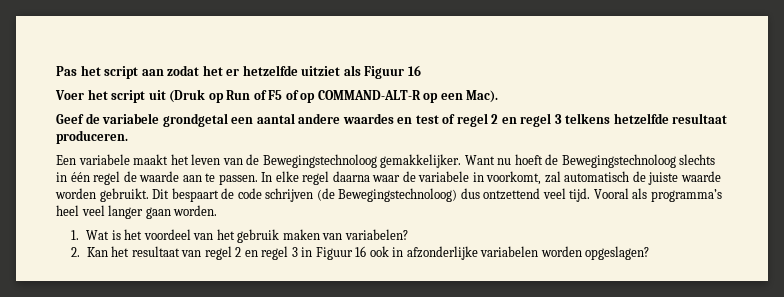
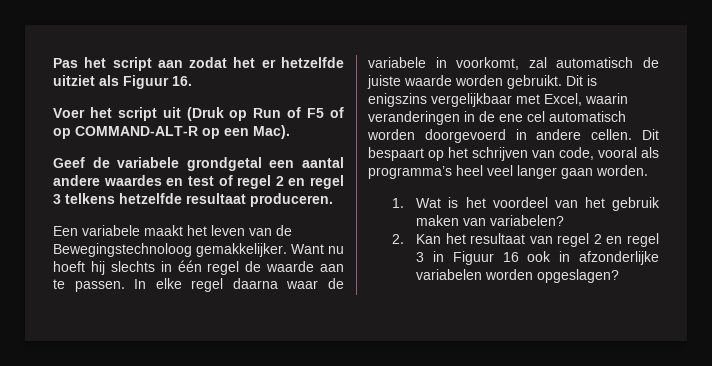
- Pas het script aan zodat het er hetzelfde uitziet als Figuur 16
+ Pas het script aan zodat het er hetzelfde uitziet als Figuur 16.
- Want nu hoeft de Bewegingstechnoloog slechts in één regel de waarde aan te passen.
+ Want nu hoeft hij slechts in één regel de waarde aan te passen.
- Dit bespaart de code schrijven (de Bewegingstechnoloog) dus ontzettend veel tijd. Vooral als programma’s heel veel langer gaan worden.
+ Dit is enigszins vergelijkbaar met Excel, waarin veranderingen in de ene cel automatisch worden doorgevoerd in andere cellen. Dit bespaart op het schrijven van code, vooral als programma’s heel veel langer gaan worden.

